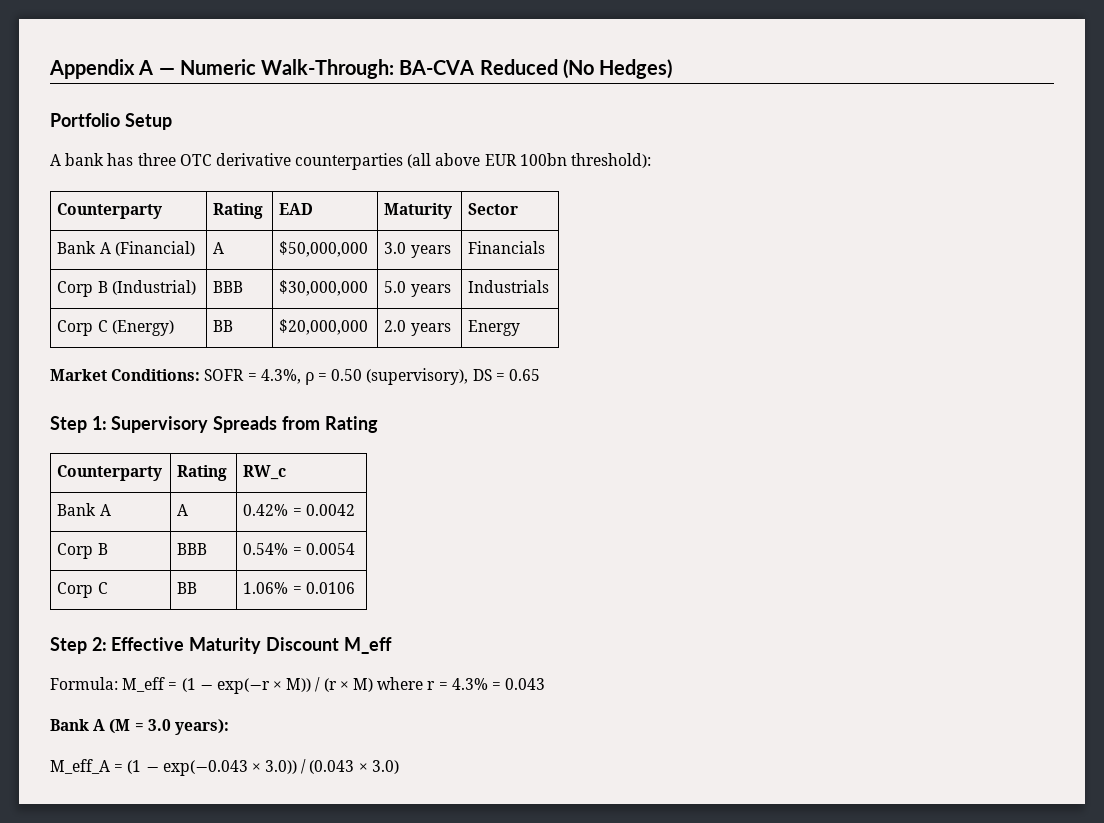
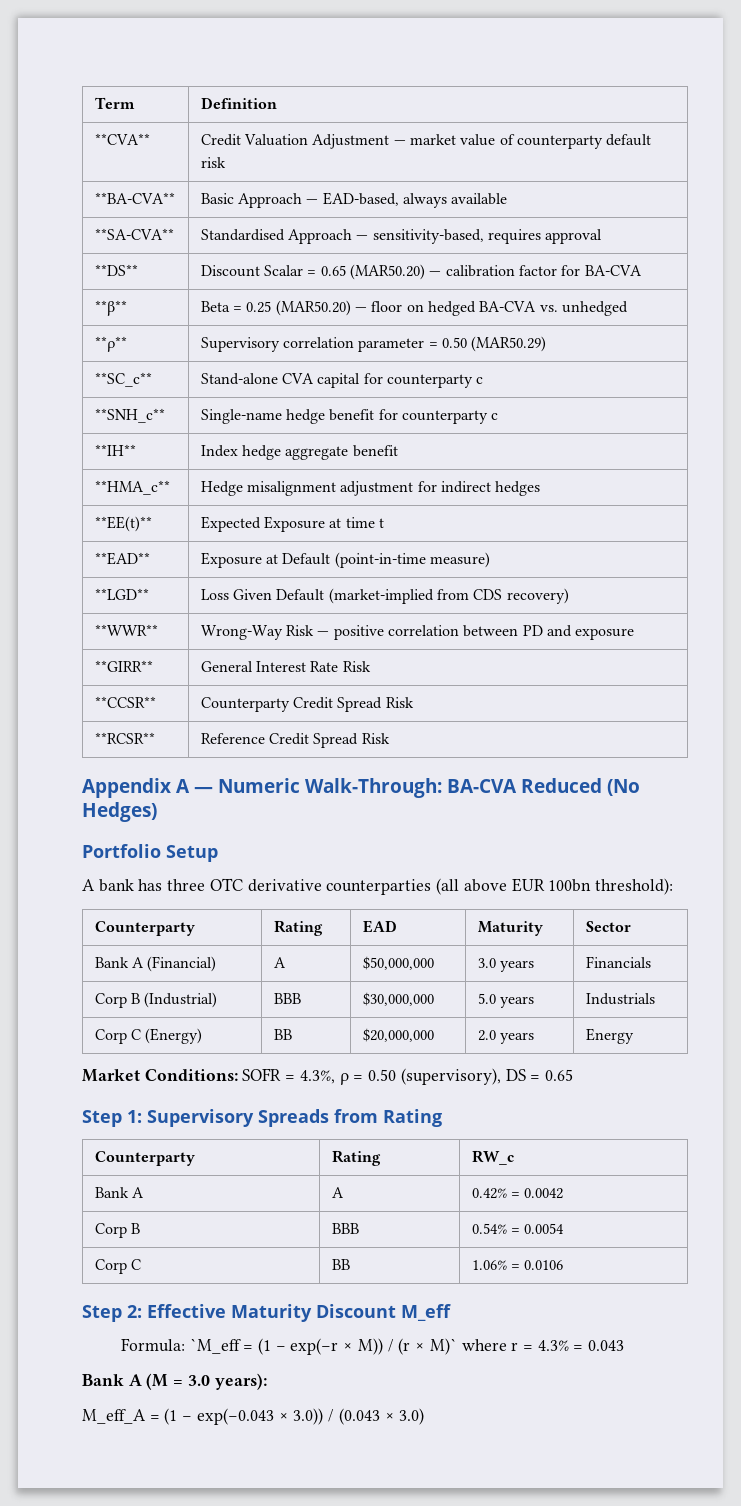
+ Term | Definition
+ **CVA** | Credit Valuation Adjustment — market value of counterparty default risk
+ **BA-CVA** | Basic Approach — EAD-based, always available
+ **SA-CVA** | Standardised Approach — sensitivity-based, requires approval
+ **DS** | Discount Scalar = 0.65 (MAR50.20) — calibration factor for BA-CVA
+ **β** | Beta = 0.25 (MAR50.20) — floor on hedged BA-CVA vs. unhedged
+ **ρ** | Supervisory correlation parameter = 0.50 (MAR50.29)
+ **SC_c** | Stand-alone CVA capital for counterparty c
+ **SNH_c** | Single-name hedge benefit for counterparty c
+ **IH** | Index hedge aggregate benefit
+ **HMA_c** | Hedge misalignment adjustment for indirect hedges
+ **EE(t)** | Expected Exposure at time t
+ **EAD** | Exposure at Default (point-in-time measure)
+ **LGD** | Loss Given Default (market-implied from CDS recovery)
+ **WWR** | Wrong-Way Risk — positive correlation between PD and exposure
+ **GIRR** | General Interest Rate Risk
+ **CCSR** | Counterparty Credit Spread Risk
+ **RCSR** | Reference Credit Spread Risk
- Formula: M_eff = (1 − exp(−r × M)) / (r × M) where r = 4.3% = 0.043
+ Formula: `M_eff = (1 − exp(−r × M)) / (r × M)` where r = 4.3% = 0.043

